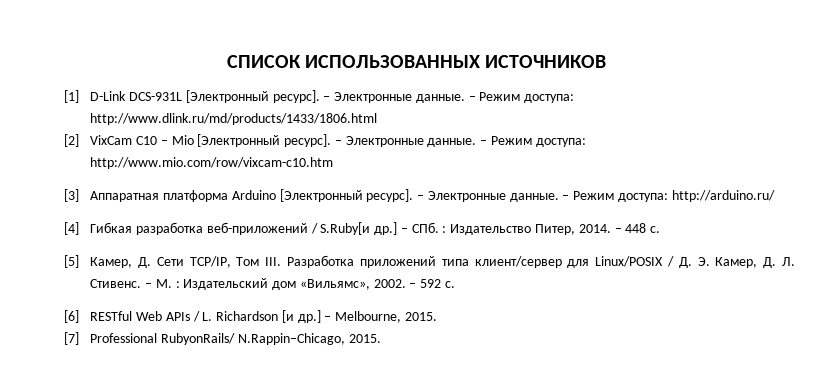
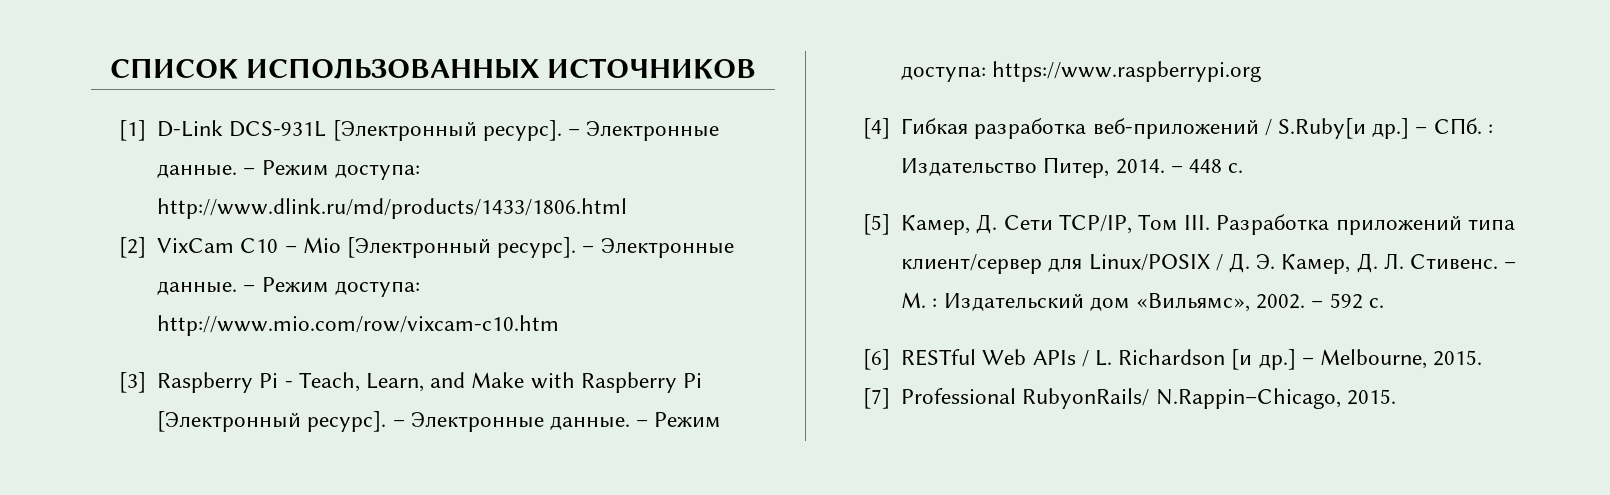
- [3] Аппаратная платформа Arduino [Электронный ресурс]. – Электронные данные. – Режим доступа: http://arduino.ru/
+ [3] Raspberry Pi - Teach, Learn, and Make with Raspberry Pi [Электронный ресурс]. – Электронные данные. – Режим доступа: https://www.raspberrypi.org

